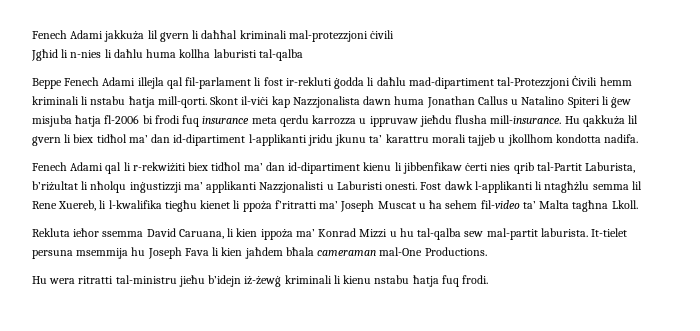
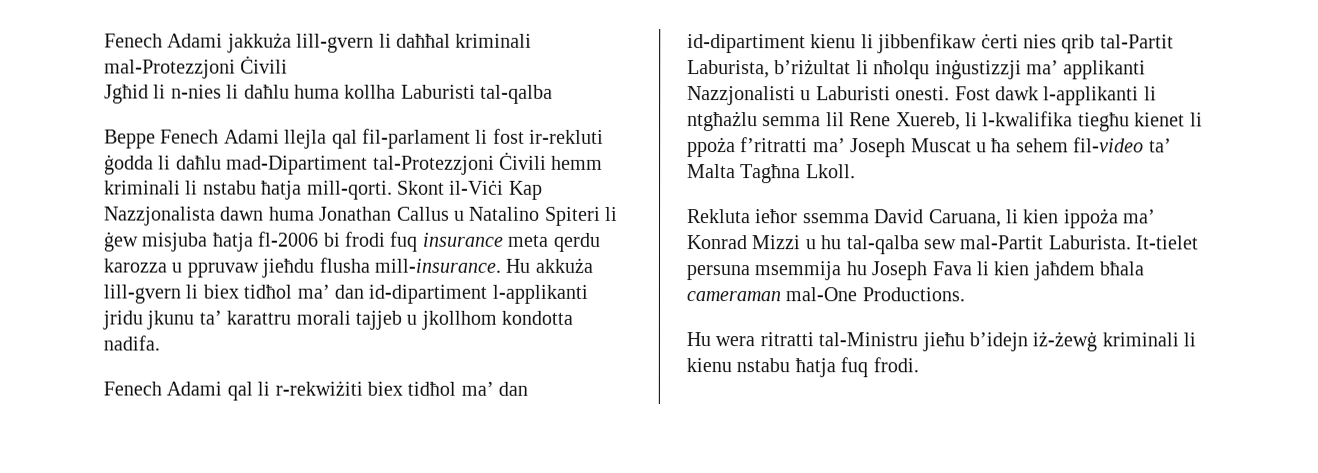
- Fenech Adami jakkuża lil gvern li daħħal kriminali mal-protezzjoni ċivili
+ Fenech Adami jakkuża lill-gvern li daħħal kriminali mal-Protezzjoni Ċivili
- Jgħid li n-nies li daħlu huma kollha laburisti tal-qalba
+ Jgħid li n-nies li daħlu huma kollha Laburisti tal-qalba
- Beppe Fenech Adami illejla qal fil-parlament li fost ir-rekluti ġodda li daħlu mad-dipartiment tal-Protezzjoni Ċivili hemm kriminali li nstabu ħatja mill-qorti.
+ Beppe Fenech Adami llejla qal fil-parlament li fost ir-rekluti ġodda li daħlu mad-Dipartiment tal-Protezzjoni Ċivili hemm kriminali li nstabu ħatja mill-qorti.
- Skont il-viċi kap Nazzjonalista dawn huma Jonathan Callus u Natalino Spiteri li ġew misjuba ħatja fl-2006 bi frodi fuq insurance meta qerdu karrozza u ippruvaw jieħdu flusha mill-insurance.
+ Skont il-Viċi Kap Nazzjonalista dawn huma Jonathan Callus u Natalino Spiteri li ġew misjuba ħatja fl-2006 bi frodi fuq insurance meta qerdu karozza u ppruvaw jieħdu flusha mill-insurance.
- Hu qakkuża lil gvern li biex tidħol ma’ dan id-dipartiment l-applikanti jridu jkunu ta’ karattru morali tajjeb u jkollhom kondotta nadifa.
+ Hu akkuża lill-gvern li biex tidħol ma’ dan id-dipartiment l-applikanti jridu jkunu ta’ karattru morali tajjeb u jkollhom kondotta nadifa.
- Fost dawk l-applikanti li ntagħżlu semma lil Rene Xuereb, li l-kwalifika tiegħu kienet li ppoża f’ritratti ma’ Joseph Muscat u ħa sehem fil-video ta’ Malta tagħna Lkoll.
+ Fost dawk l-applikanti li ntgħażlu semma lil Rene Xuereb, li l-kwalifika tiegħu kienet li ppoża f’ritratti ma’ Joseph Muscat u ħa sehem fil-video ta’ Malta Tagħna Lkoll.
- Rekluta ieħor ssemma David Caruana, li kien ippoża ma’ Konrad Mizzi u hu tal-qalba sew mal-partit laburista.
+ Rekluta ieħor ssemma David Caruana, li kien ippoża ma’ Konrad Mizzi u hu tal-qalba sew mal-Partit Laburista.
- Hu wera ritratti tal-ministru jieħu b’idejn iż-żewġ kriminali li kienu nstabu ħatja fuq frodi.
+ Hu wera ritratti tal-Ministru jieħu b’idejn iż-żewġ kriminali li kienu nstabu ħatja fuq frodi.

